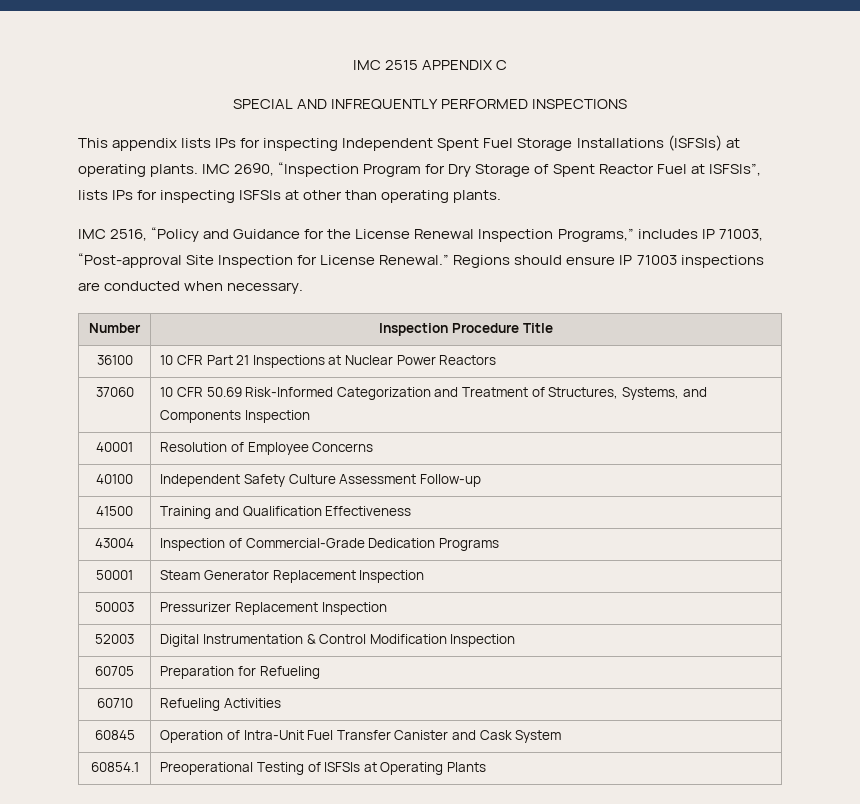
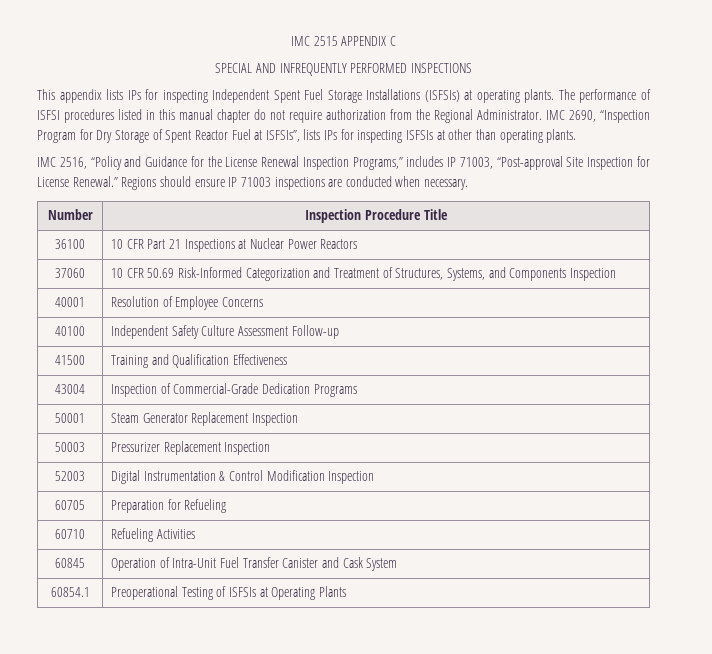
+ The performance of ISFSI procedures listed in this manual chapter do not require authorization from the Regional Administrator.

